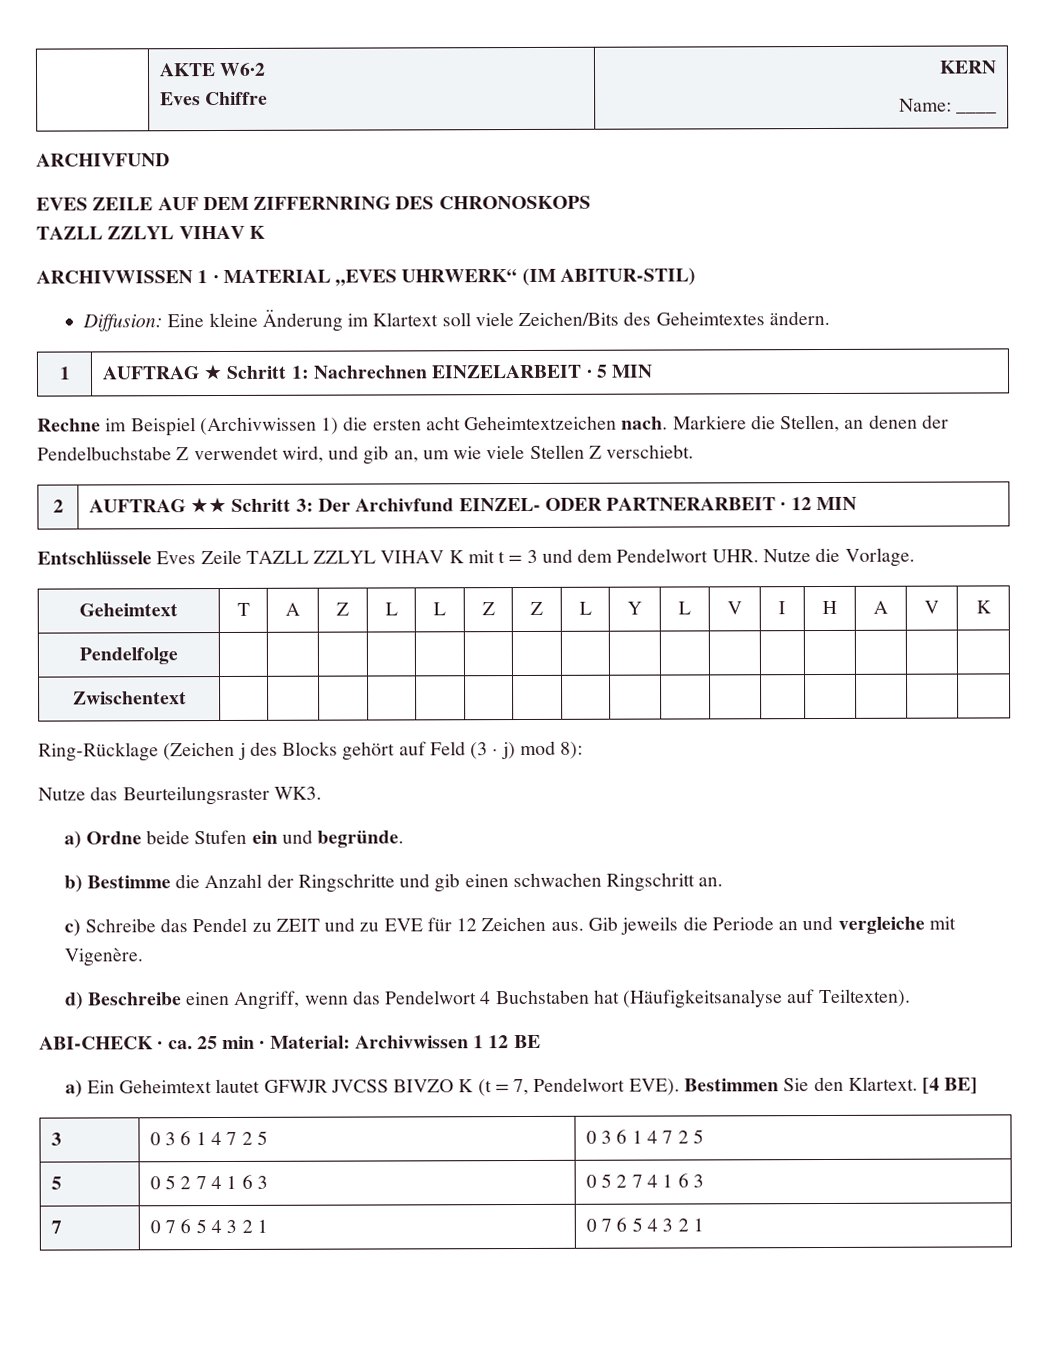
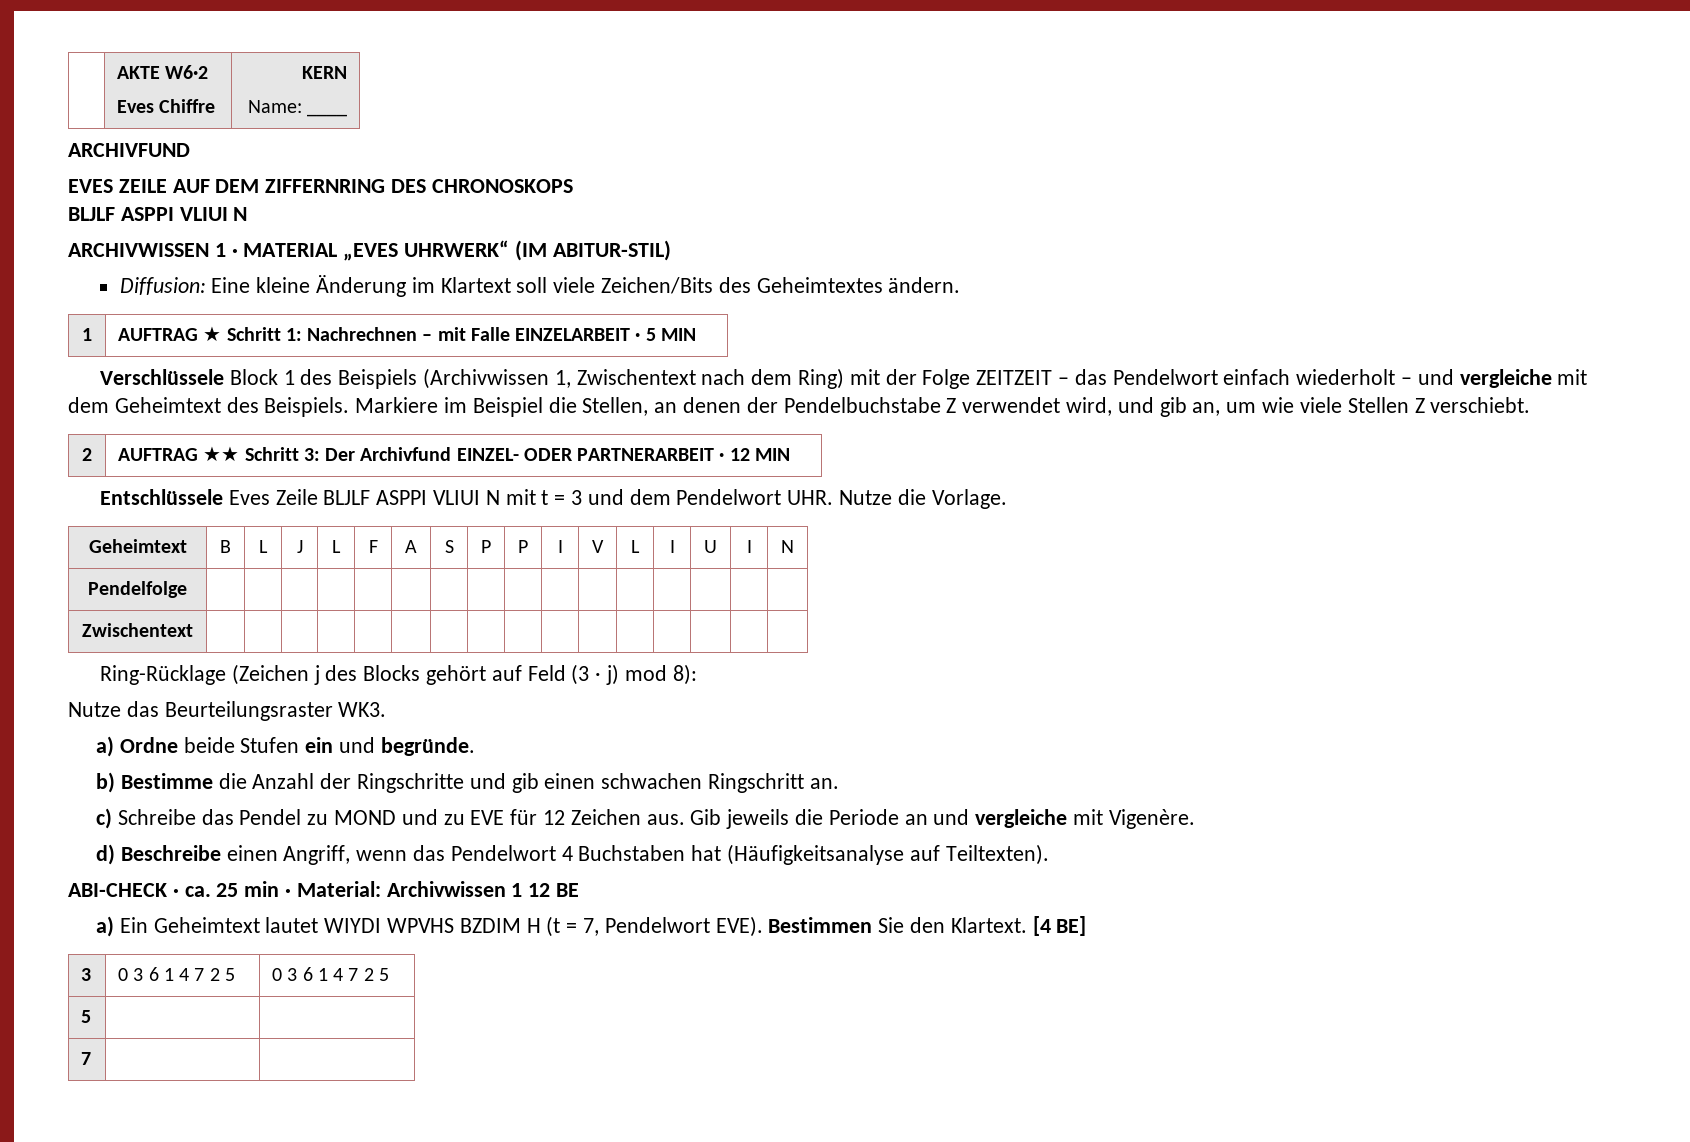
  EVES ZEILE AUF DEM ZIFFERNRING DES CHRONOSKOPS
- TAZLL ZZLYL VIHAV K
+ BLJLF ASPPI VLIUI N
- 1 | AUFTRAG ★ Schritt 1: Nachrechnen EINZELARBEIT · 5 MIN
+ 1 | AUFTRAG ★ Schritt 1: Nachrechnen – mit Falle EINZELARBEIT · 5 MIN
- Rechne im Beispiel (Archivwissen 1) die ersten acht Geheimtextzeichen nach. Markiere die Stellen, an denen der Pendelbuchstabe Z verwendet wird, und gib an, um wie viele Stellen Z verschiebt.
+ Verschlüssele Block 1 des Beispiels (Archivwissen 1, Zwischentext nach dem Ring) mit der Folge ZEITZEIT – das Pendelwort einfach wiederholt – und vergleiche mit dem Geheimtext des Beispiels. Markiere im Beispiel die Stellen, an denen der Pendelbuchstabe Z verwendet wird, und gib an, um wie viele Stellen Z verschiebt.
- Entschlüssele Eves Zeile TAZLL ZZLYL VIHAV K mit t = 3 und dem Pendelwort UHR. Nutze die Vorlage.
+ Entschlüssele Eves Zeile BLJLF ASPPI VLIUI N mit t = 3 und dem Pendelwort UHR. Nutze die Vorlage.
- Geheimtext | T | A | Z | L | L | Z | Z | L | Y | L | V | I | H | A | V | K
+ Geheimtext | B | L | J | L | F | A | S | P | P | I | V | L | I | U | I | N
- c) Schreibe das Pendel zu ZEIT und zu EVE für 12 Zeichen aus.
+ c) Schreibe das Pendel zu MOND und zu EVE für 12 Zeichen aus.
- a) Ein Geheimtext lautet GFWJR JVCSS BIVZO K (t = 7, Pendelwort EVE).
+ a) Ein Geheimtext lautet WIYDI WPVHS BZDIM H (t = 7, Pendelwort EVE).
- 5 | 0 5 2 7 4 1 6 3 | 0 5 2 7 4 1 6 3
- 7 | 0 7 6 5 4 3 2 1 | 0 7 6 5 4 3 2 1
+ 5 | |
+ 7 | |

